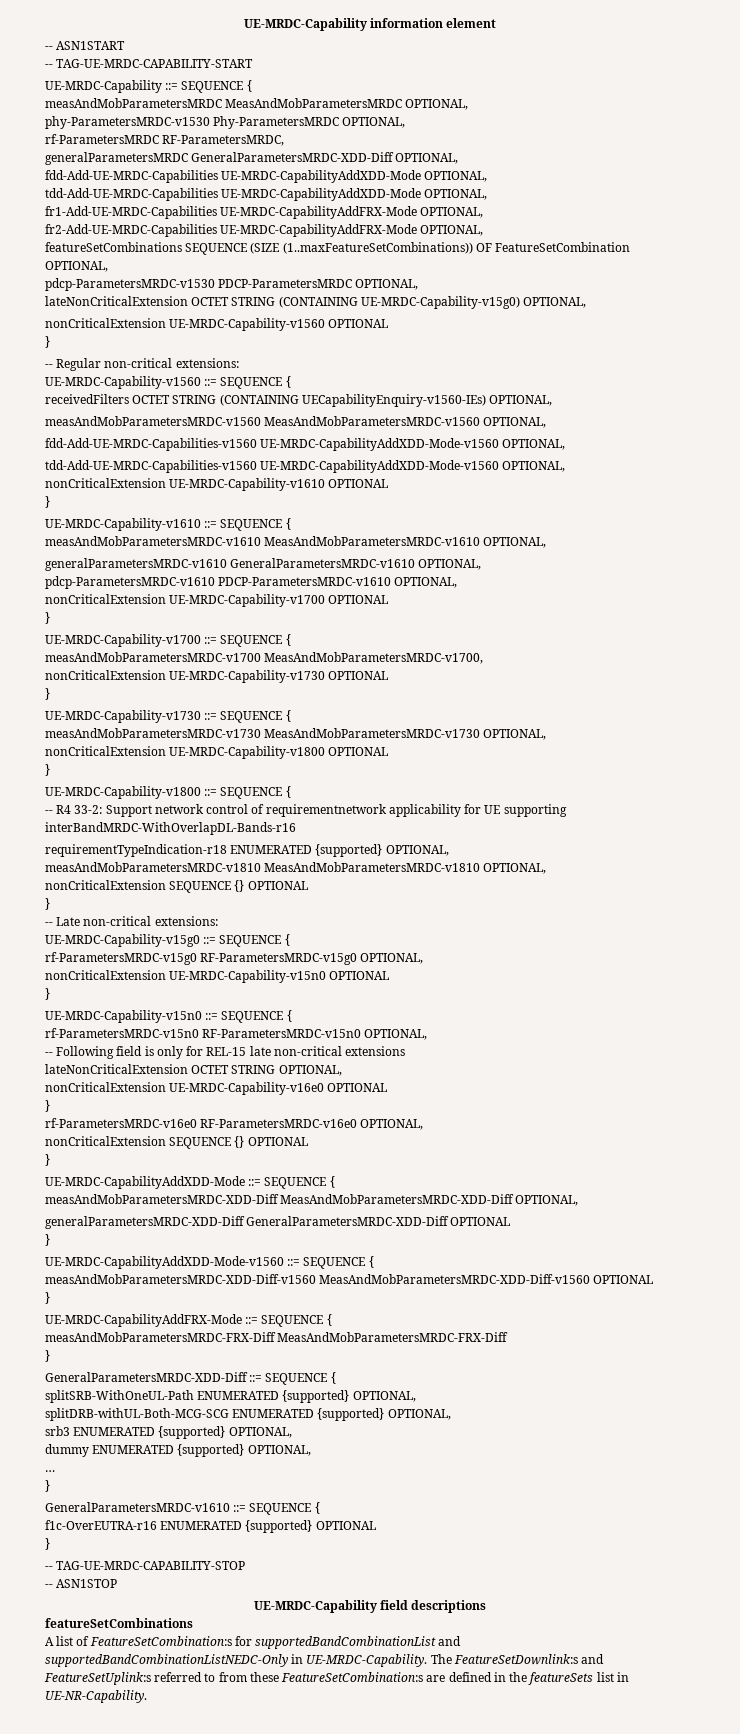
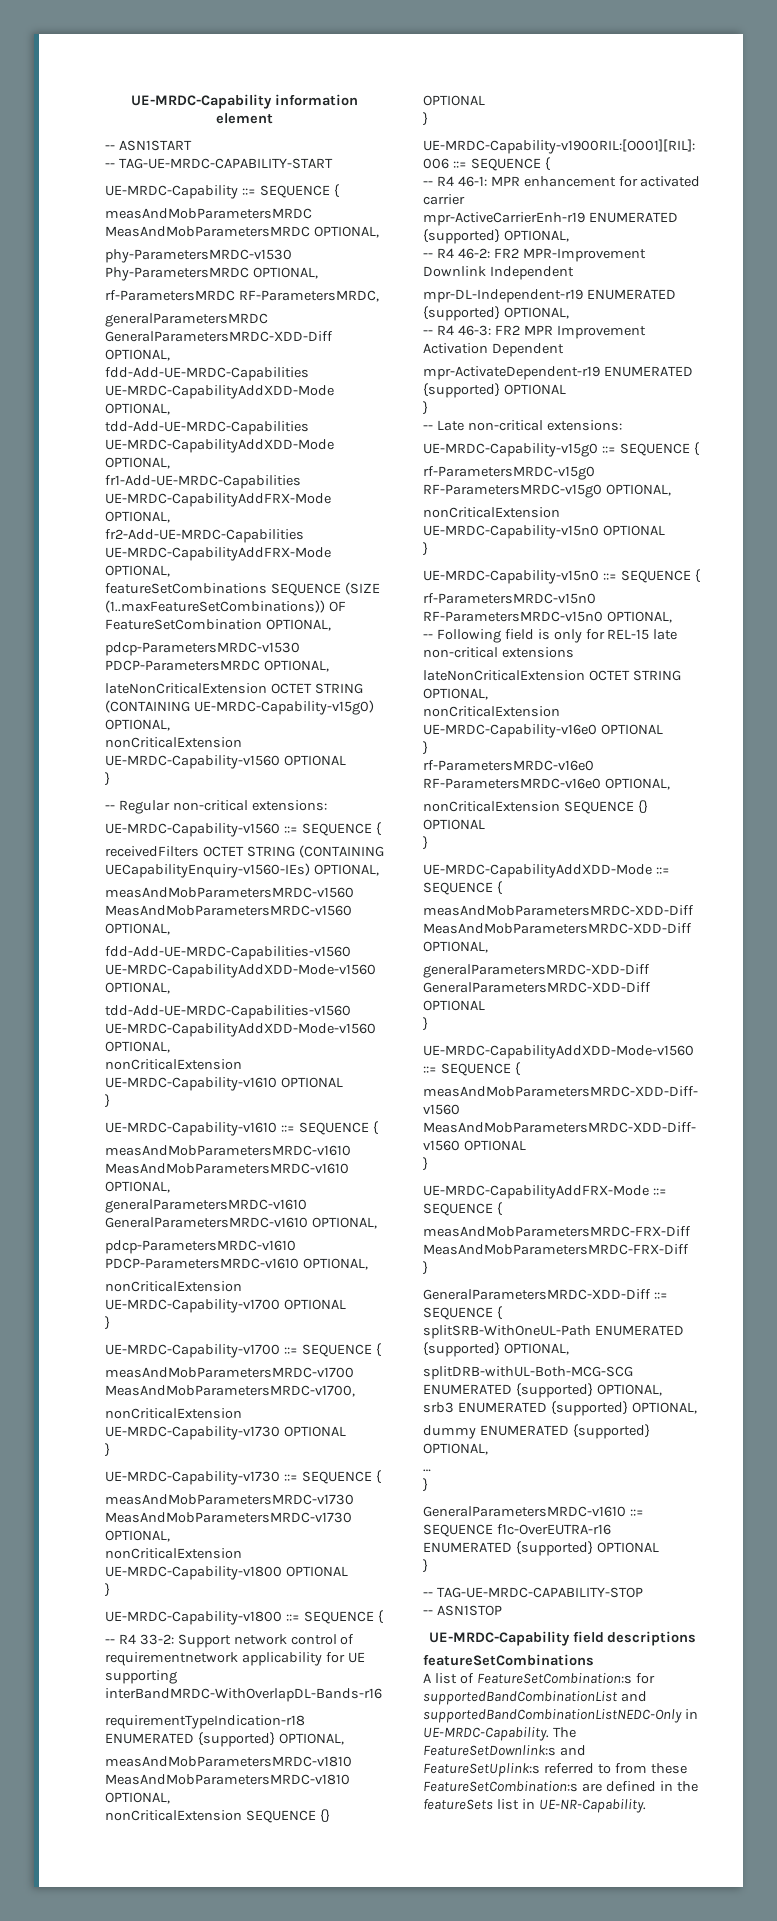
+ UE-MRDC-Capability-v1900RIL:[O001][RIL]: 006 ::= SEQUENCE {
+ -- R4 46-1: MPR enhancement for activated carrier
+ mpr-ActiveCarrierEnh-r19 ENUMERATED {supported} OPTIONAL,
+ -- R4 46-2: FR2 MPR-Improvement Downlink Independent
+ mpr-DL-Independent-r19 ENUMERATED {supported} OPTIONAL,
+ -- R4 46-3: FR2 MPR Improvement Activation Dependent
+ mpr-ActivateDependent-r19 ENUMERATED {supported} OPTIONAL
+ }
- GeneralParametersMRDC-v1610 ::= SEQUENCE {
- f1c-OverEUTRA-r16 ENUMERATED {supported} OPTIONAL
+ GeneralParametersMRDC-v1610 ::= SEQUENCE f1c-OverEUTRA-r16 ENUMERATED {supported} OPTIONAL

